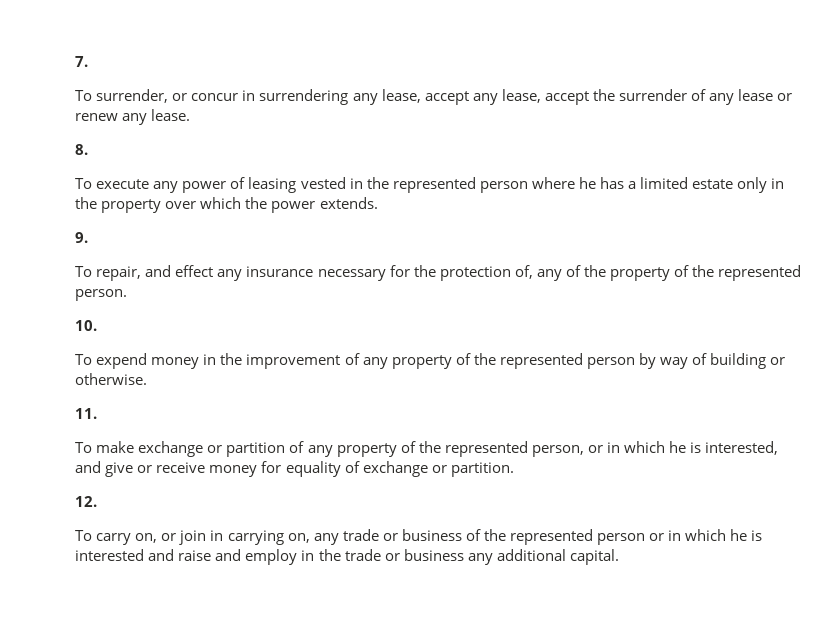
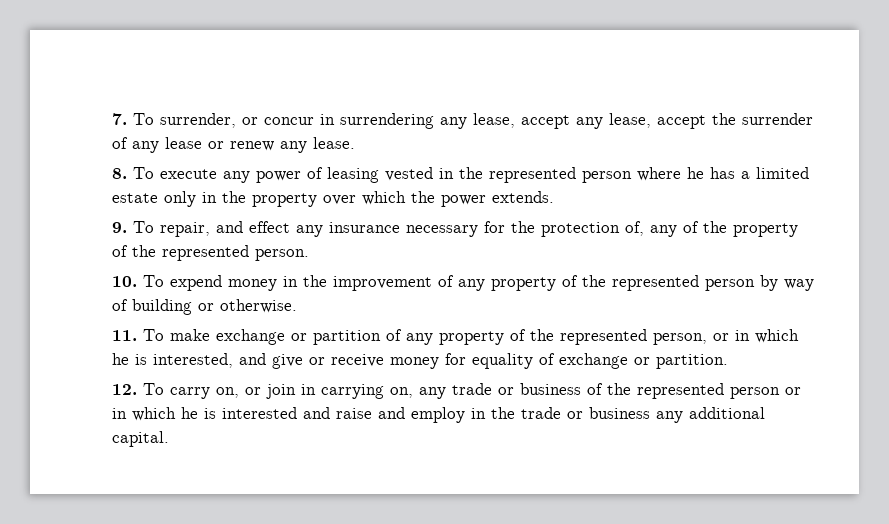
- 7.
- To surrender, or concur in surrendering any lease, accept any lease, accept the surrender of any lease or renew any lease.
+ 7. To surrender, or concur in surrendering any lease, accept any lease, accept the surrender of any lease or renew any lease.
- 8.
- To execute any power of leasing vested in the represented person where he has a limited estate only in the property over which the power extends.
+ 8. To execute any power of leasing vested in the represented person where he has a limited estate only in the property over which the power extends.
- 9.
- To repair, and effect any insurance necessary for the protection of, any of the property of the represented person.
+ 9. To repair, and effect any insurance necessary for the protection of, any of the property of the represented person.
- 10.
- To expend money in the improvement of any property of the represented person by way of building or otherwise.
+ 10. To expend money in the improvement of any property of the represented person by way of building or otherwise.
- 11.
- To make exchange or partition of any property of the represented person, or in which he is interested, and give or receive money for equality of exchange or partition.
+ 11. To make exchange or partition of any property of the represented person, or in which he is interested, and give or receive money for equality of exchange or partition.
- 12.
- To carry on, or join in carrying on, any trade or business of the represented person or in which he is interested and raise and employ in the trade or business any additional capital.
+ 12. To carry on, or join in carrying on, any trade or business of the represented person or in which he is interested and raise and employ in the trade or business any additional capital.

